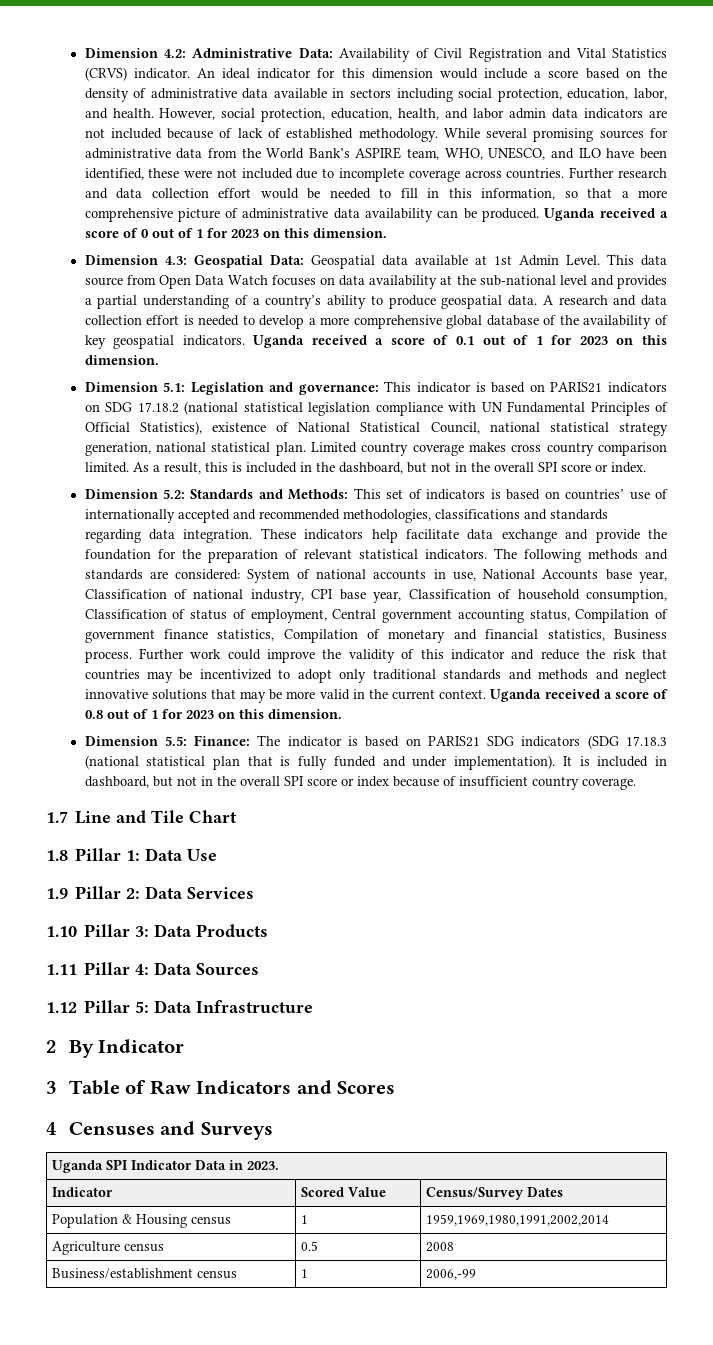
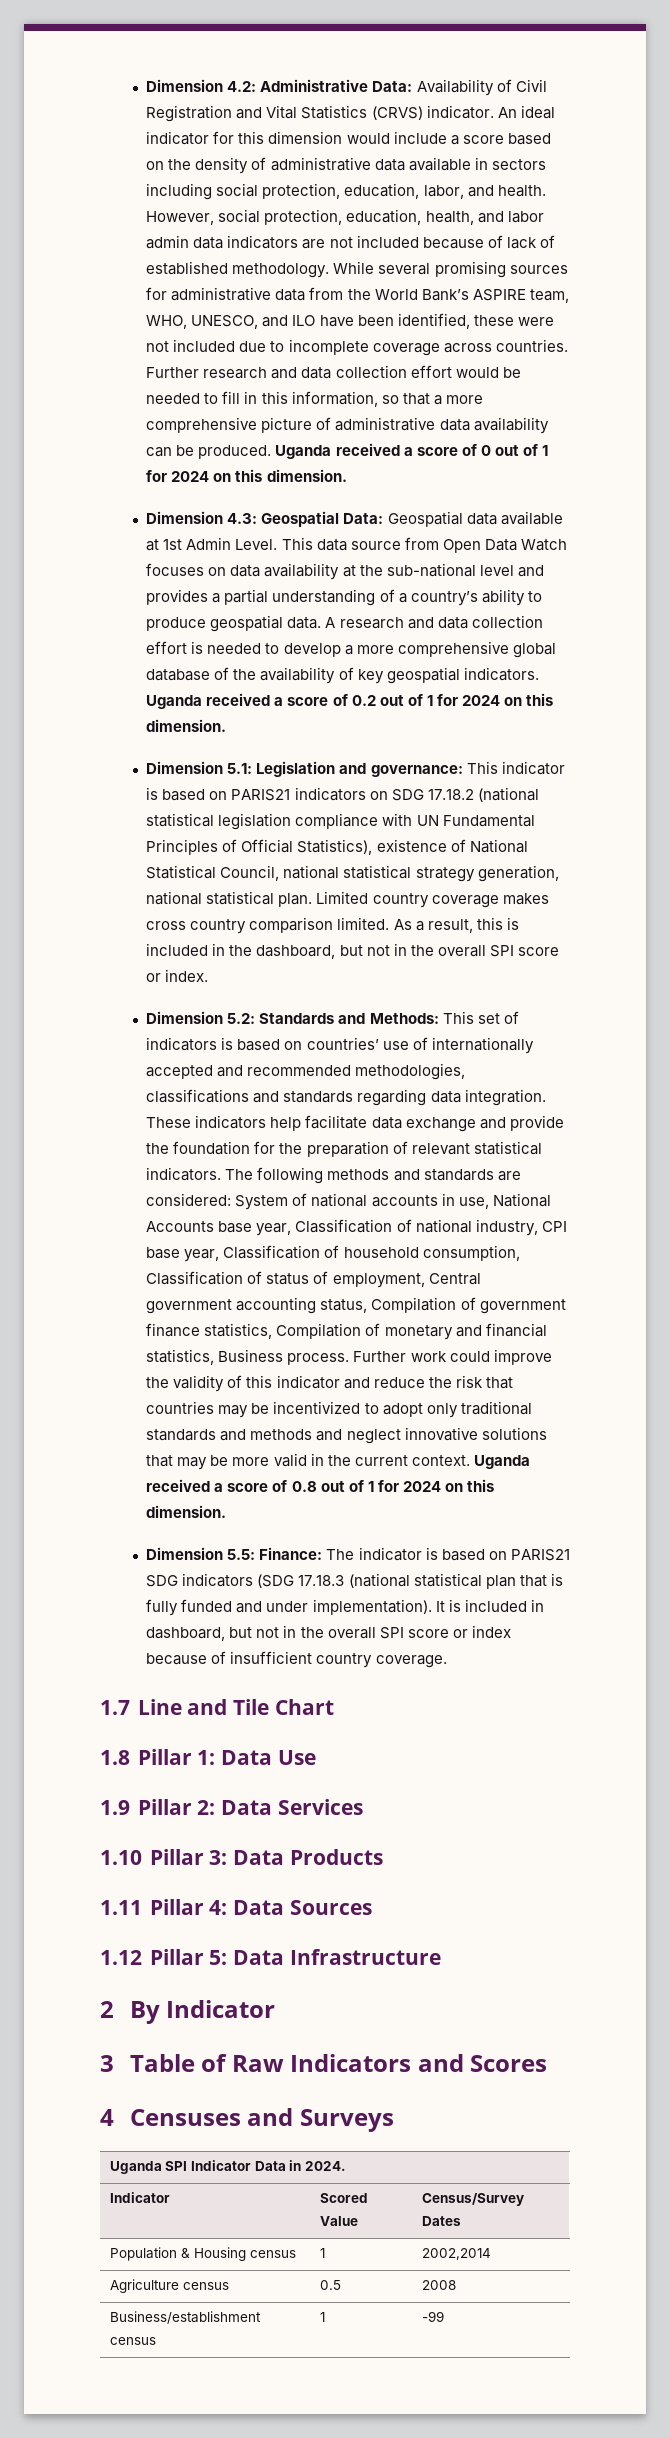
- Uganda received a score of 0 out of 1 for 2023 on this dimension.
+ Uganda received a score of 0 out of 1 for 2024 on this dimension.
- Uganda received a score of 0.1 out of 1 for 2023 on this dimension.
+ Uganda received a score of 0.2 out of 1 for 2024 on this dimension.
- Uganda received a score of 0.8 out of 1 for 2023 on this dimension.
+ Uganda received a score of 0.8 out of 1 for 2024 on this dimension.
- Uganda SPI Indicator Data in 2023.
+ Uganda SPI Indicator Data in 2024.
- Population & Housing census | 1 | 1959,1969,1980,1991,2002,2014
+ Population & Housing census | 1 | 2002,2014
- Business/establishment census | 1 | 2006,-99
+ Business/establishment census | 1 | -99

